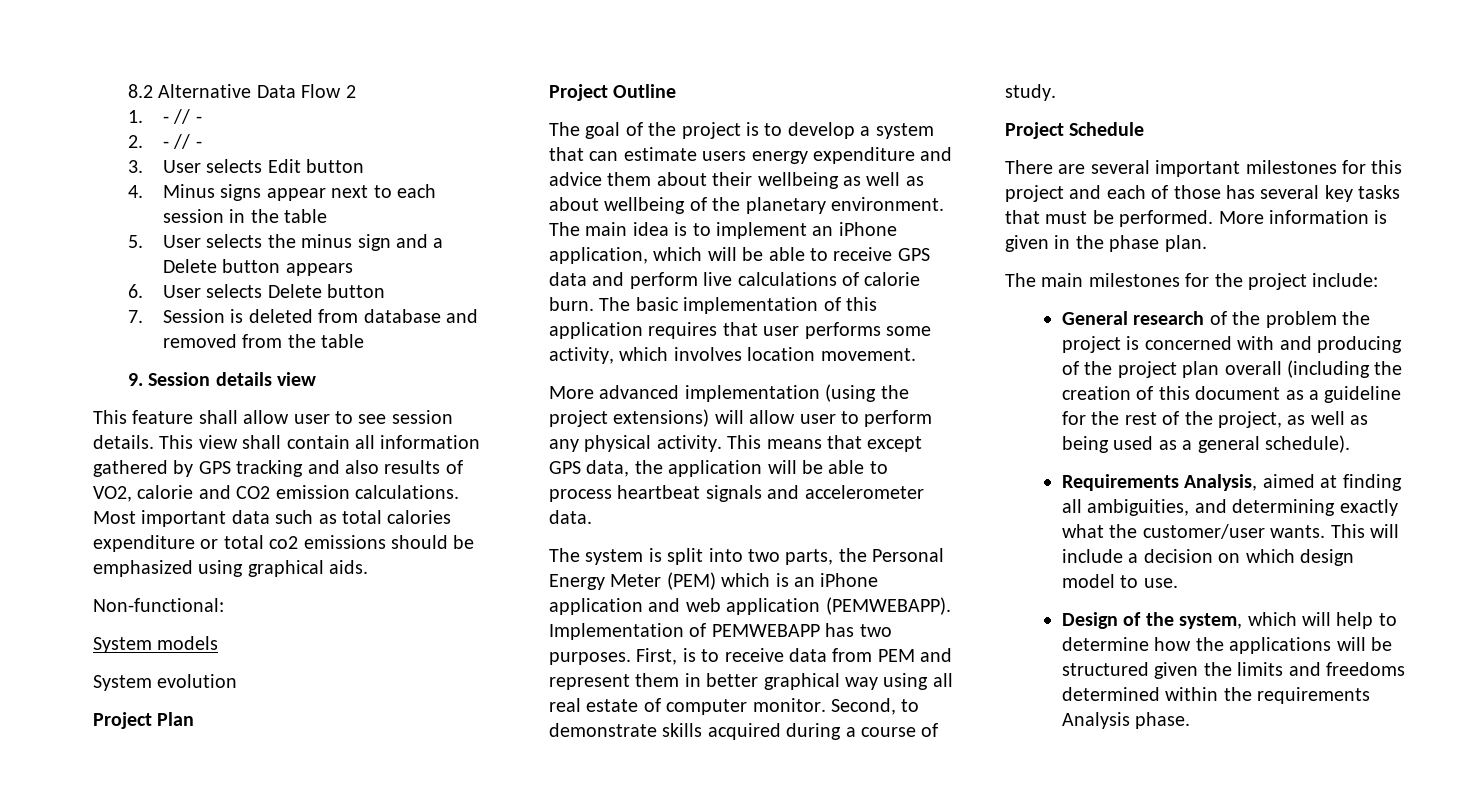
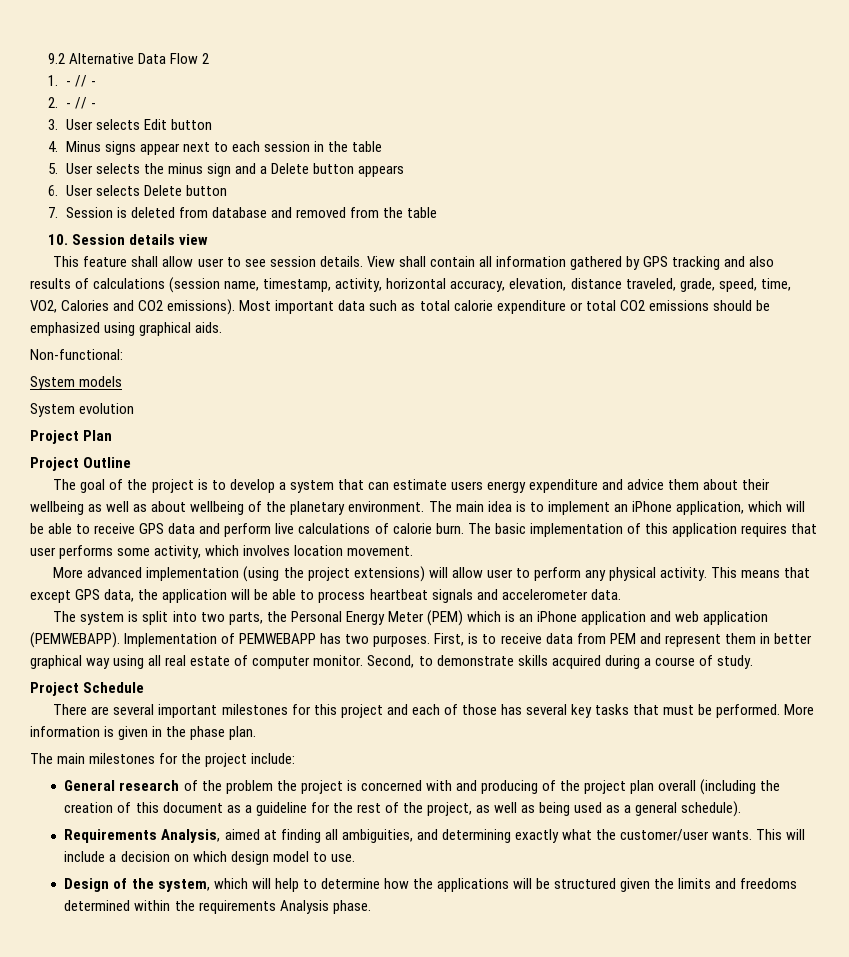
- 8.2 Alternative Data Flow 2
+ 9.2 Alternative Data Flow 2
- 9. Session details view
+ 10. Session details view
- This view shall contain all information gathered by GPS tracking and also results of VO2, calorie and CO2 emission calculations.
+ View shall contain all information gathered by GPS tracking and also results of calculations (session name, timestamp, activity, horizontal accuracy, elevation, distance traveled, grade, speed, time, VO2, Calories and CO2 emissions).
- Most important data such as total calories expenditure or total co2 emissions should be emphasized using graphical aids.
+ Most important data such as total calorie expenditure or total CO2 emissions should be emphasized using graphical aids.

